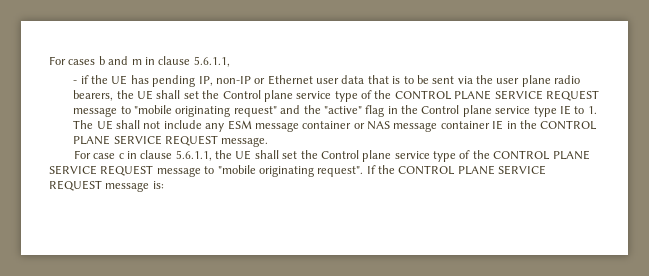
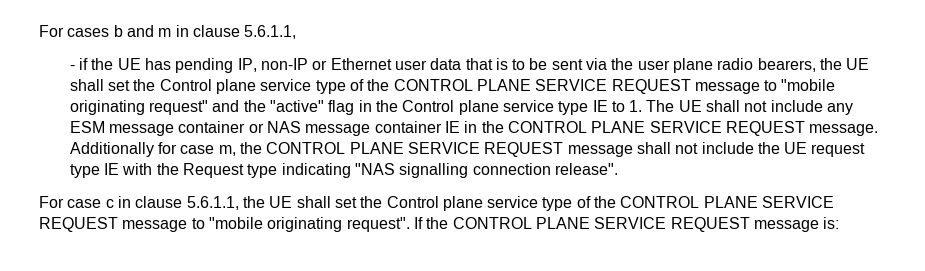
+ Additionally for case m, the CONTROL PLANE SERVICE REQUEST message shall not include the UE request type IE with the Request type indicating "NAS signalling connection release".

